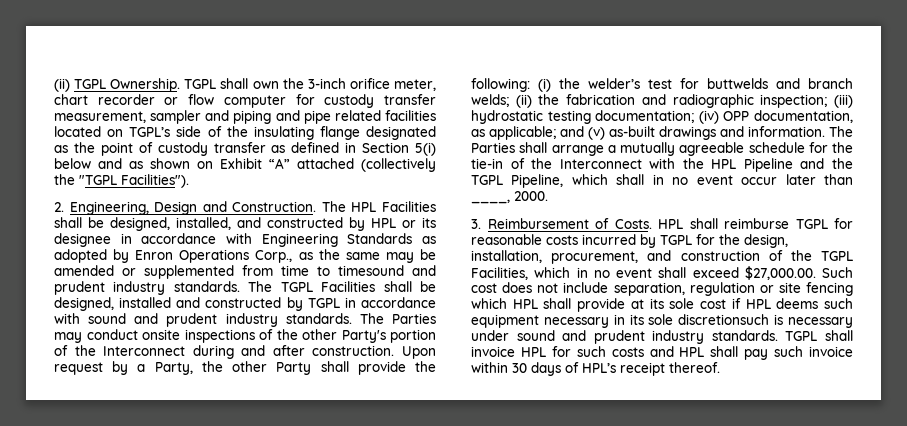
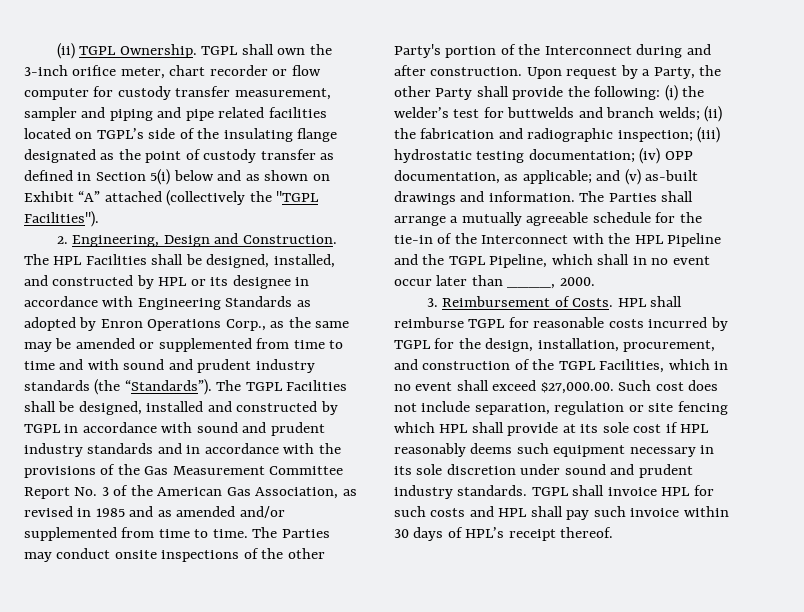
- The HPL Facilities shall be designed, installed, and constructed by HPL or its designee in accordance with Engineering Standards as adopted by Enron Operations Corp., as the same may be amended or supplemented from time to timesound and prudent industry standards.
+ The HPL Facilities shall be designed, installed, and constructed by HPL or its designee in accordance with Engineering Standards as adopted by Enron Operations Corp., as the same may be amended or supplemented from time to time and with sound and prudent industry standards (the “Standards”).
- The TGPL Facilities shall be designed, installed and constructed by TGPL in accordance with sound and prudent industry standards.
+ The TGPL Facilities shall be designed, installed and constructed by TGPL in accordance with sound and prudent industry standards and in accordance with the provisions of the Gas Measurement Committee Report No. 3 of the American Gas Association, as revised in 1985 and as amended and/or supplemented from time to time.
- HPL shall reimburse TGPL for reasonable costs incurred by TGPL for the design, installation, procurement, and construction of the TGPL Facilities, which in no event shall exceed $27,000.00. Such cost does not include separation, regulation or site fencing which HPL shall provide at its sole cost if HPL deems such equipment necessary in its sole discretionsuch is necessary under sound and prudent industry standards.
+ HPL shall reimburse TGPL for reasonable costs incurred by TGPL for the design, installation, procurement, and construction of the TGPL Facilities, which in no event shall exceed $27,000.00. Such cost does not include separation, regulation or site fencing which HPL shall provide at its sole cost if HPL reasonably deems such equipment necessary in its sole discretion under sound and prudent industry standards.

